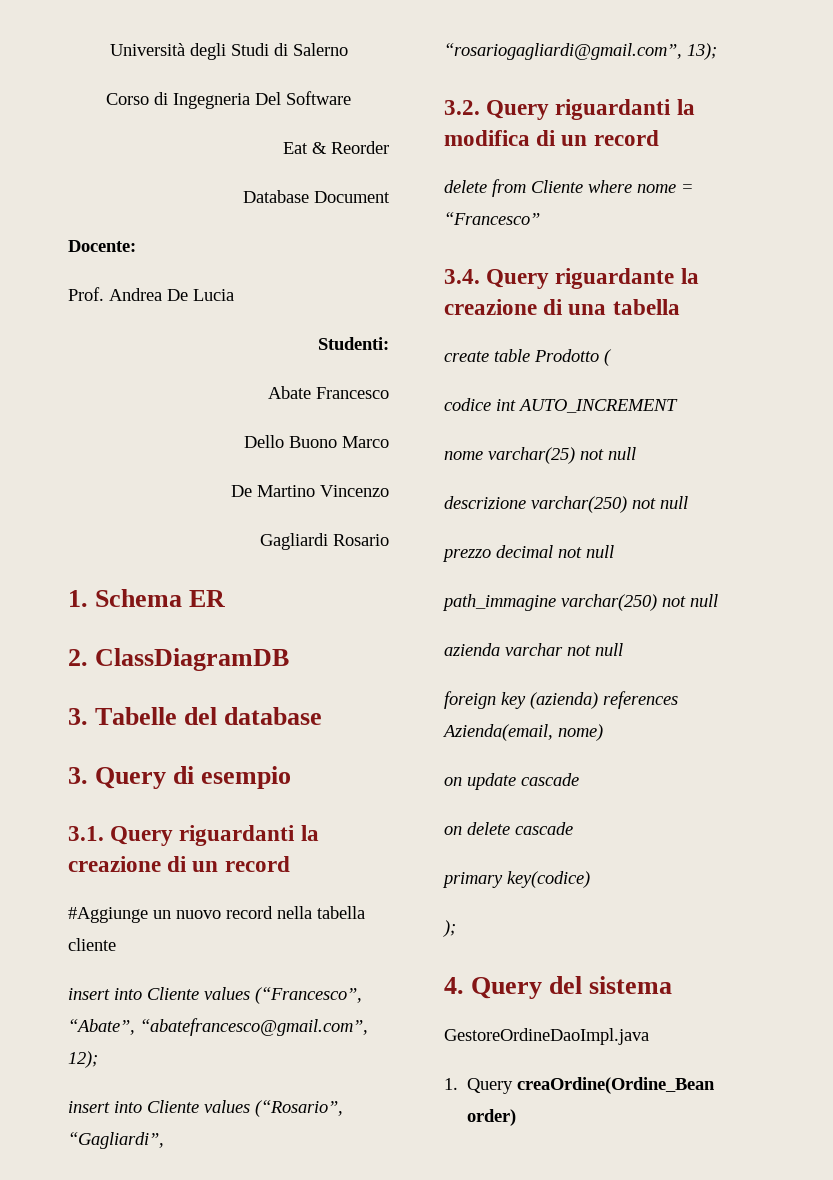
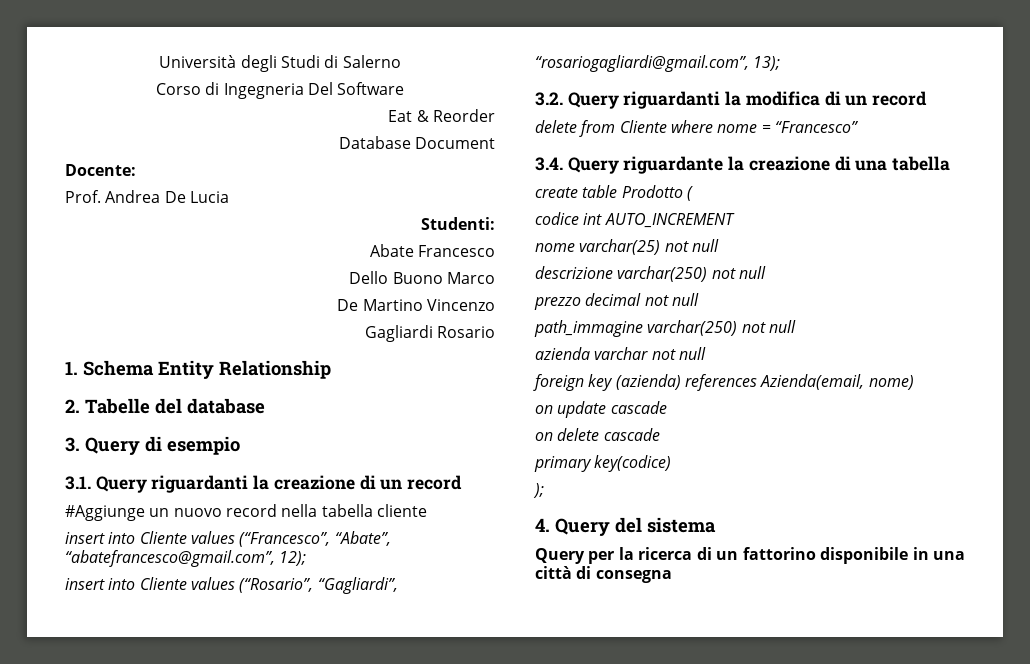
- 1. Schema ER
+ 1. Schema Entity Relationship
- 2. ClassDiagramDB
- 3. Tabelle del database
+ 2. Tabelle del database
- GestoreOrdineDaoImpl.java
- 1. Query creaOrdine(Ordine_Bean order)
+ Query per la ricerca di un fattorino disponibile in una città di consegna

